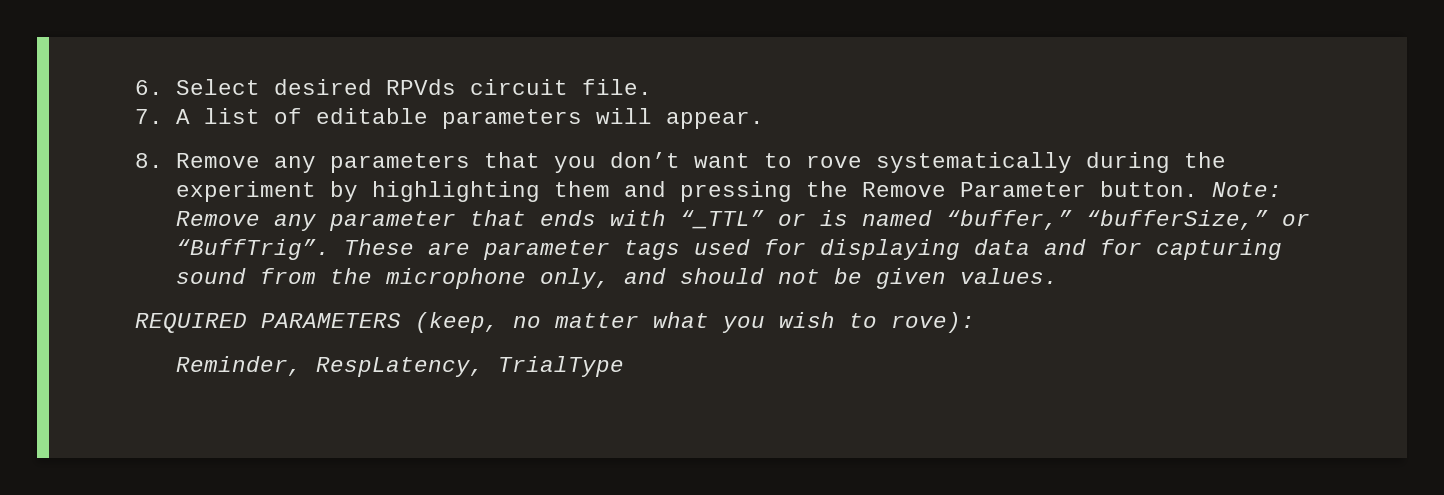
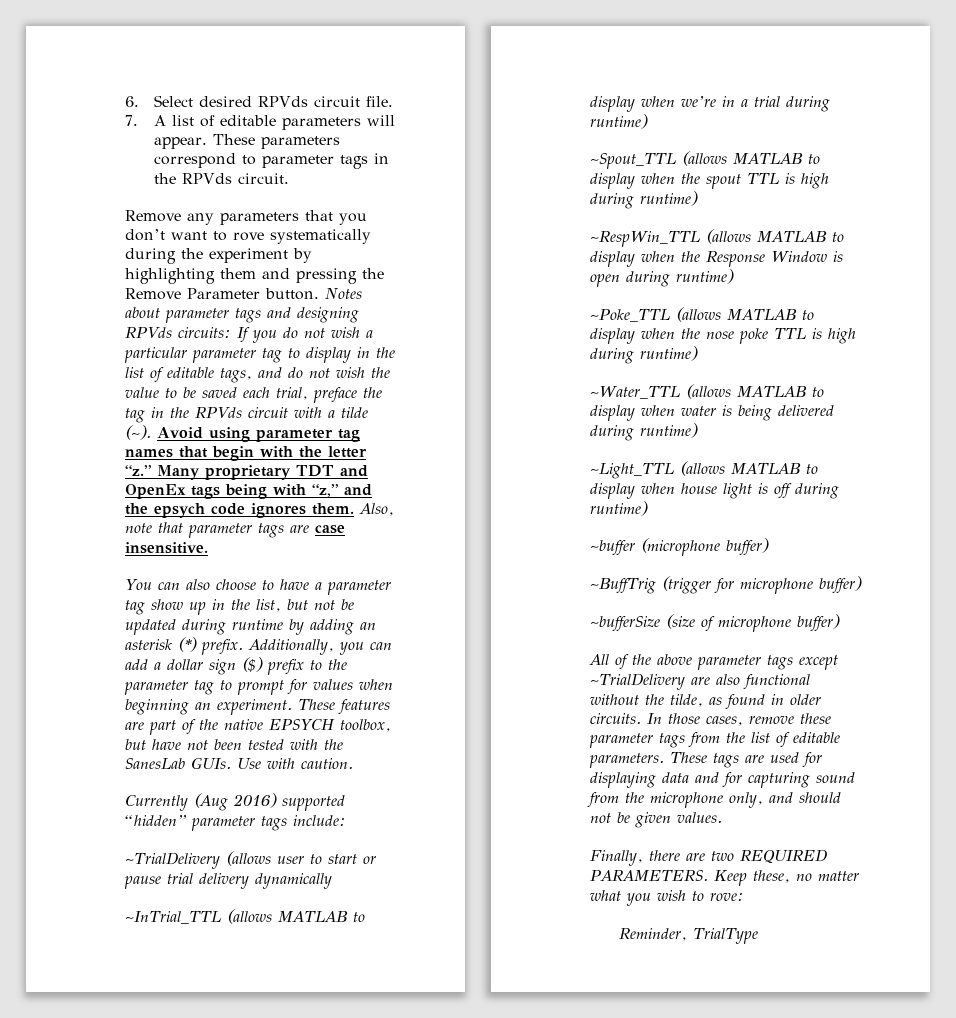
- 7. A list of editable parameters will appear.
- 8. Remove any parameters that you don’t want to rove systematically during the experiment by highlighting them and pressing the Remove Parameter button.
+ 7. A list of editable parameters will appear. These parameters correspond to parameter tags in the RPVds circuit.
+ Remove any parameters that you don’t want to rove systematically during the experiment by highlighting them and pressing the Remove Parameter button.
- Note: Remove any parameter that ends with “_TTL” or is named “buffer,” “bufferSize,” or “BuffTrig”. These are parameter tags used for displaying data and for capturing sound from the microphone only, and should not be given values.
+ Notes about parameter tags and designing RPVds circuits: If you do not wish a particular parameter tag to display in the list of editable tags, and do not wish the value to be saved each trial, preface the tag in the RPVds circuit with a tilde (~). Avoid using parameter tag names that begin with the letter “z.” Many proprietary TDT and OpenEx tags being with “z,” and the epsych code ignores them. Also, note that parameter tags are case insensitive.
+ You can also choose to have a parameter tag show up in the list, but not be updated during runtime by adding an asterisk (*) prefix. Additionally, you can add a dollar sign ($) prefix to the parameter tag to prompt for values when beginning an experiment. These features are part of the native EPSYCH toolbox, but have not been tested with the SanesLab GUIs. Use with caution.
+ Currently (Aug 2016) supported “hidden” parameter tags include:
+ ~TrialDelivery (allows user to start or pause trial delivery dynamically
+ ~InTrial_TTL (allows MATLAB to display when we’re in a trial during runtime)
+ ~Spout_TTL (allows MATLAB to display when the spout TTL is high during runtime)
+ ~RespWin_TTL (allows MATLAB to display when the Response Window is open during runtime)
+ ~Poke_TTL (allows MATLAB to display when the nose poke TTL is high during runtime)
+ ~Water_TTL (allows MATLAB to display when water is being delivered during runtime)
+ ~Light_TTL (allows MATLAB to display when house light is off during runtime)
+ ~buffer (microphone buffer)
+ ~BuffTrig (trigger for microphone buffer)
+ ~bufferSize (size of microphone buffer)
+ All of the above parameter tags except ~TrialDelivery are also functional without the tilde, as found in older circuits. In those cases, remove these parameter tags from the list of editable parameters. These tags are used for displaying data and for capturing sound from the microphone only, and should not be given values.
- REQUIRED PARAMETERS (keep, no matter what you wish to rove):
+ Finally, there are two REQUIRED PARAMETERS. Keep these, no matter what you wish to rove:
- Reminder, RespLatency, TrialType
+ Reminder, TrialType

